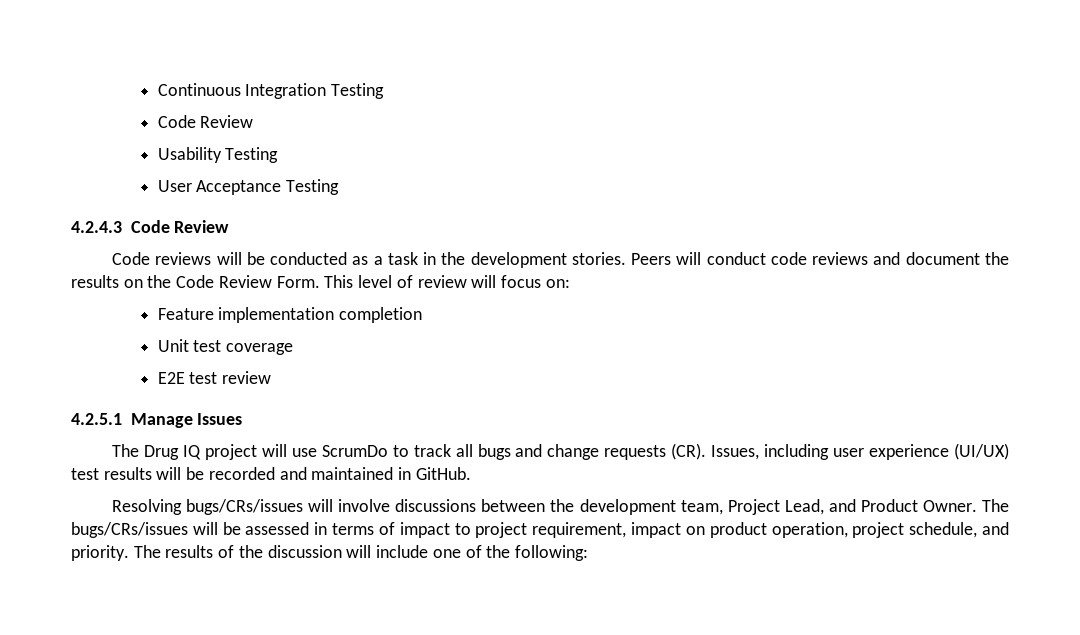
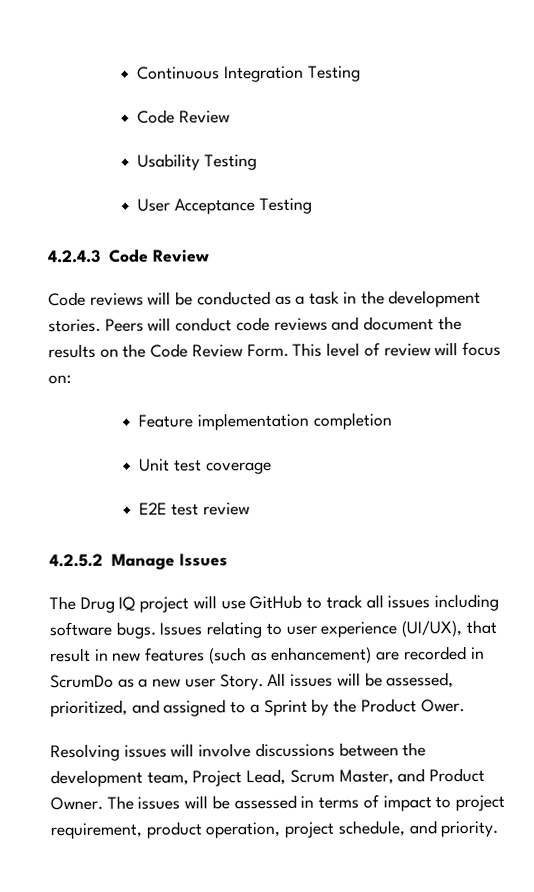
- 4.2.5.1 Manage Issues
+ 4.2.5.2 Manage Issues
- The Drug IQ project will use ScrumDo to track all bugs and change requests (CR). Issues, including user experience (UI/UX) test results will be recorded and maintained in GitHub.
+ The Drug IQ project will use GitHub to track all issues including software bugs. Issues relating to user experience (UI/UX), that result in new features (such as enhancement) are recorded in ScrumDo as a new user Story. All issues will be assessed, prioritized, and assigned to a Sprint by the Product Ower.
- Resolving bugs/CRs/issues will involve discussions between the development team, Project Lead, and Product Owner.
+ Resolving issues will involve discussions between the development team, Project Lead, Scrum Master, and Product Owner.
- The bugs/CRs/issues will be assessed in terms of impact to project requirement, impact on product operation, project schedule, and priority. The results of the discussion will include one of the following:
+ The issues will be assessed in terms of impact to project requirement, product operation, project schedule, and priority.

